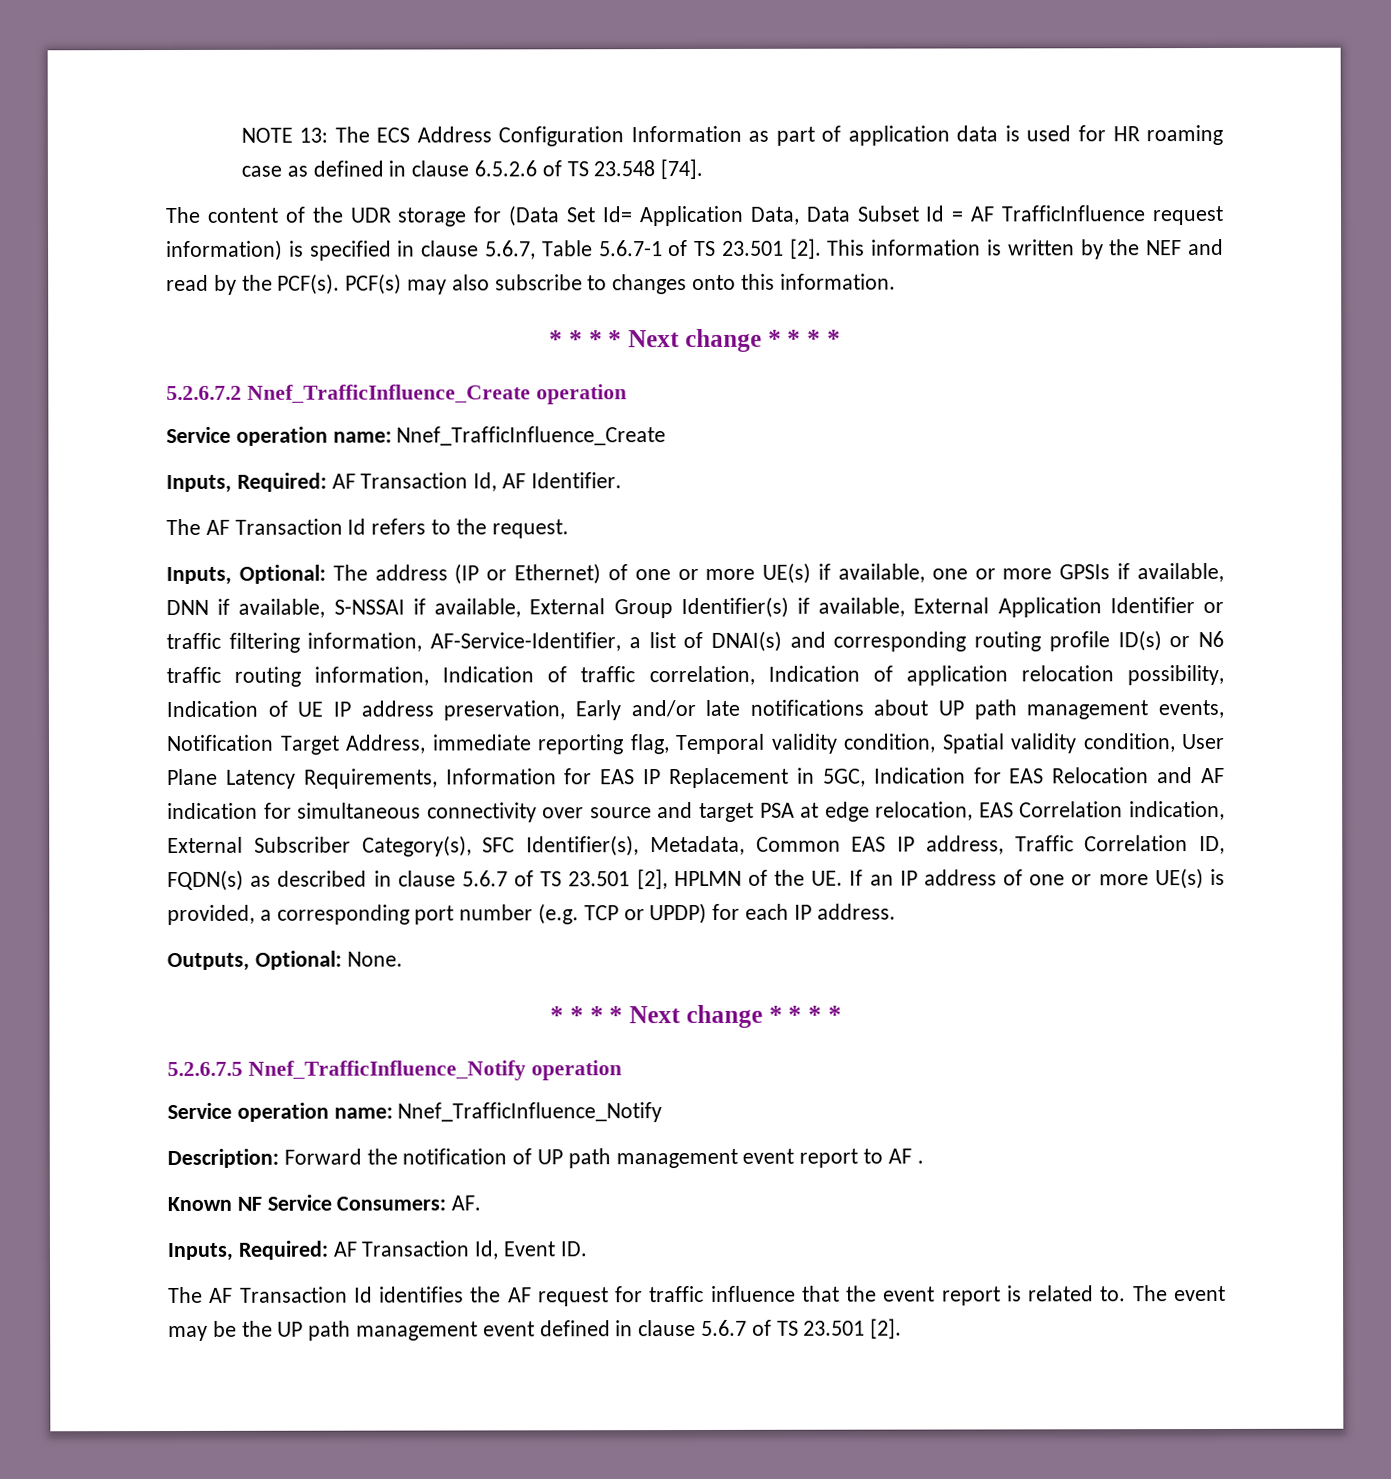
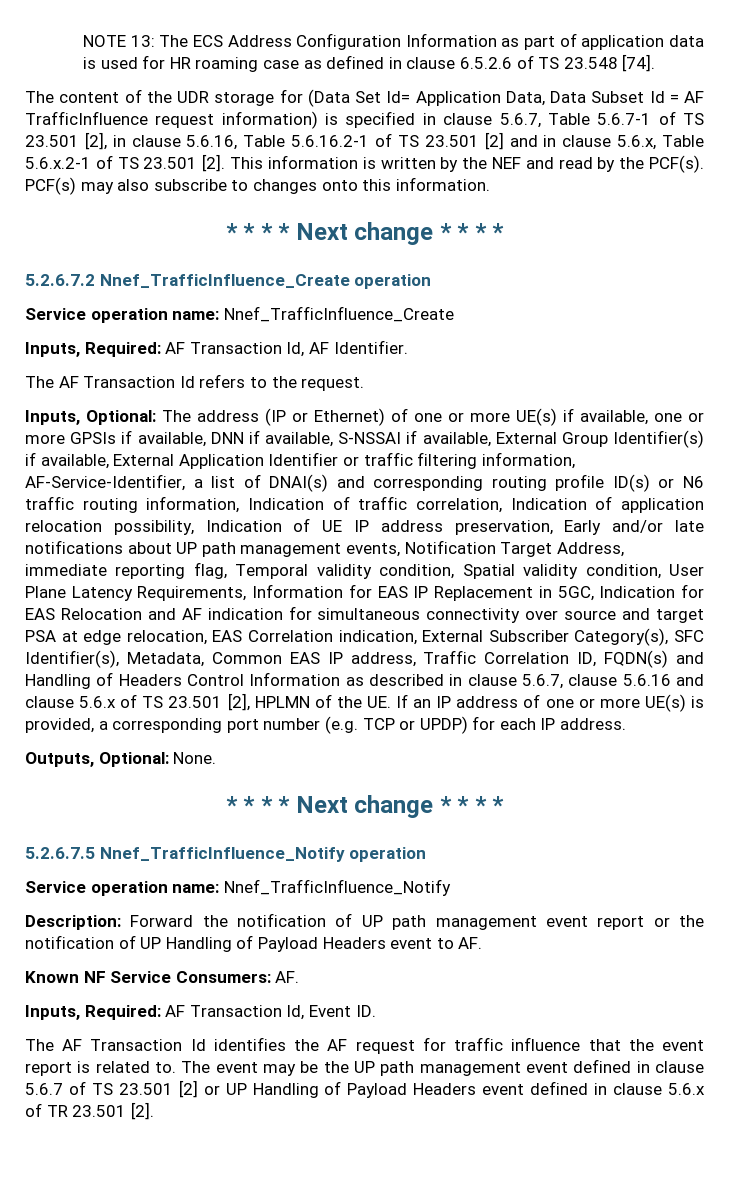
- The content of the UDR storage for (Data Set Id= Application Data, Data Subset Id = AF TrafficInfluence request information) is specified in clause 5.6.7, Table 5.6.7-1 of TS 23.501 [2].
+ The content of the UDR storage for (Data Set Id= Application Data, Data Subset Id = AF TrafficInfluence request information) is specified in clause 5.6.7, Table 5.6.7-1 of TS 23.501 [2], in clause 5.6.16, Table 5.6.16.2-1 of TS 23.501 [2] and in clause 5.6.x, Table 5.6.x.2-1 of TS 23.501 [2].
- The address (IP or Ethernet) of one or more UE(s) if available, one or more GPSIs if available, DNN if available, S-NSSAI if available, External Group Identifier(s) if available, External Application Identifier or traffic filtering information, AF-Service-Identifier, a list of DNAI(s) and corresponding routing profile ID(s) or N6 traffic routing information, Indication of traffic correlation, Indication of application relocation possibility, Indication of UE IP address preservation, Early and/or late notifications about UP path management events, Notification Target Address, immediate reporting flag, Temporal validity condition, Spatial validity condition, User Plane Latency Requirements, Information for EAS IP Replacement in 5GC, Indication for EAS Relocation and AF indication for simultaneous connectivity over source and target PSA at edge relocation, EAS Correlation indication, External Subscriber Category(s), SFC Identifier(s), Metadata, Common EAS IP address, Traffic Correlation ID, FQDN(s) as described in clause 5.6.7 of TS 23.501 [2], HPLMN of the UE. If an IP address of one or more UE(s) is provided, a corresponding port number (e.g. TCP or UPDP) for each IP address.
+ The address (IP or Ethernet) of one or more UE(s) if available, one or more GPSIs if available, DNN if available, S-NSSAI if available, External Group Identifier(s) if available, External Application Identifier or traffic filtering information, AF-Service-Identifier, a list of DNAI(s) and corresponding routing profile ID(s) or N6 traffic routing information, Indication of traffic correlation, Indication of application relocation possibility, Indication of UE IP address preservation, Early and/or late notifications about UP path management events, Notification Target Address, immediate reporting flag, Temporal validity condition, Spatial validity condition, User Plane Latency Requirements, Information for EAS IP Replacement in 5GC, Indication for EAS Relocation and AF indication for simultaneous connectivity over source and target PSA at edge relocation, EAS Correlation indication, External Subscriber Category(s), SFC Identifier(s), Metadata, Common EAS IP address, Traffic Correlation ID, FQDN(s) and Handling of Headers Control Information as described in clause 5.6.7, clause 5.6.16 and clause 5.6.x of TS 23.501 [2], HPLMN of the UE. If an IP address of one or more UE(s) is provided, a corresponding port number (e.g. TCP or UPDP) for each IP address.
- Description: Forward the notification of UP path management event report to AF .
+ Description: Forward the notification of UP path management event report or the notification of UP Handling of Payload Headers event to AF.
- The event may be the UP path management event defined in clause 5.6.7 of TS 23.501 [2].
+ The event may be the UP path management event defined in clause 5.6.7 of TS 23.501 [2] or UP Handling of Payload Headers event defined in clause 5.6.x of TR 23.501 [2].

